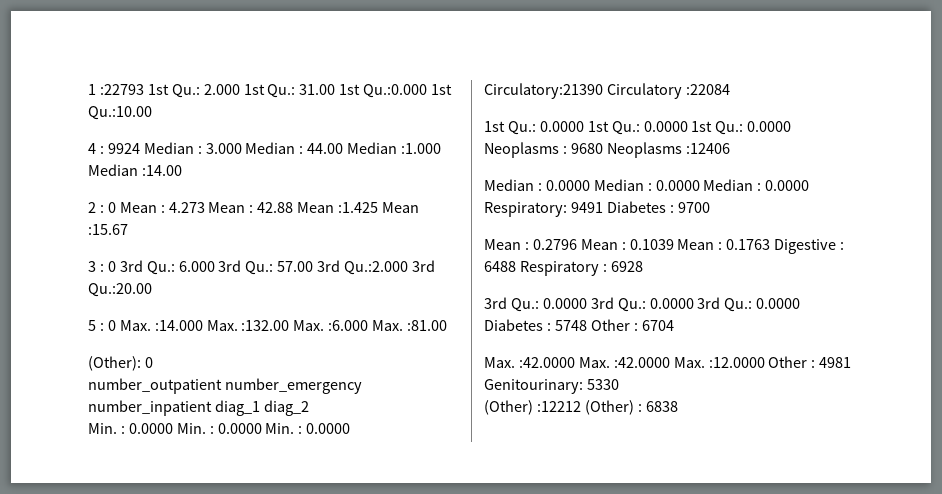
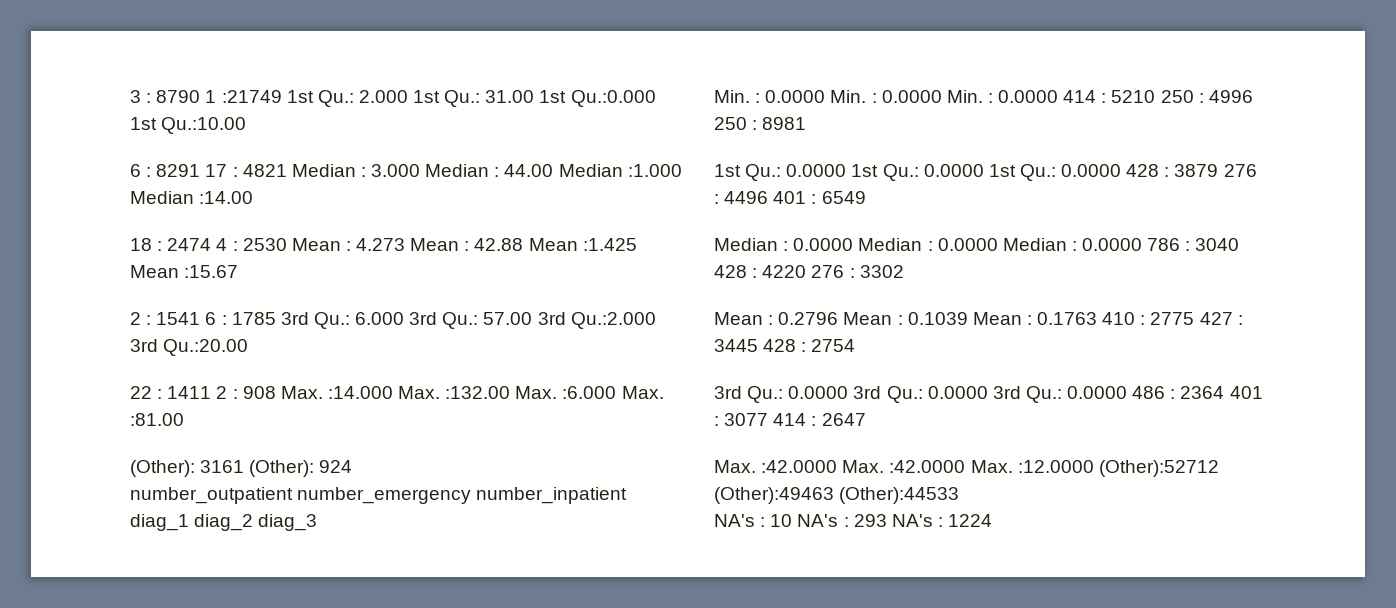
- 1 :22793 1st Qu.: 2.000 1st Qu.: 31.00 1st Qu.:0.000 1st Qu.:10.00
+ 3 : 8790 1 :21749 1st Qu.: 2.000 1st Qu.: 31.00 1st Qu.:0.000 1st Qu.:10.00
- 4 : 9924 Median : 3.000 Median : 44.00 Median :1.000 Median :14.00
+ 6 : 8291 17 : 4821 Median : 3.000 Median : 44.00 Median :1.000 Median :14.00
- 2 : 0 Mean : 4.273 Mean : 42.88 Mean :1.425 Mean :15.67
+ 18 : 2474 4 : 2530 Mean : 4.273 Mean : 42.88 Mean :1.425 Mean :15.67
- 3 : 0 3rd Qu.: 6.000 3rd Qu.: 57.00 3rd Qu.:2.000 3rd Qu.:20.00
+ 2 : 1541 6 : 1785 3rd Qu.: 6.000 3rd Qu.: 57.00 3rd Qu.:2.000 3rd Qu.:20.00
- 5 : 0 Max. :14.000 Max. :132.00 Max. :6.000 Max. :81.00
+ 22 : 1411 2 : 908 Max. :14.000 Max. :132.00 Max. :6.000 Max. :81.00
- (Other): 0
+ (Other): 3161 (Other): 924
- number_outpatient number_emergency number_inpatient diag_1 diag_2
+ number_outpatient number_emergency number_inpatient diag_1 diag_2 diag_3
- Min. : 0.0000 Min. : 0.0000 Min. : 0.0000 Circulatory:21390 Circulatory :22084
+ Min. : 0.0000 Min. : 0.0000 Min. : 0.0000 414 : 5210 250 : 4996 250 : 8981
- 1st Qu.: 0.0000 1st Qu.: 0.0000 1st Qu.: 0.0000 Neoplasms : 9680 Neoplasms :12406
+ 1st Qu.: 0.0000 1st Qu.: 0.0000 1st Qu.: 0.0000 428 : 3879 276 : 4496 401 : 6549
- Median : 0.0000 Median : 0.0000 Median : 0.0000 Respiratory: 9491 Diabetes : 9700
+ Median : 0.0000 Median : 0.0000 Median : 0.0000 786 : 3040 428 : 4220 276 : 3302
- Mean : 0.2796 Mean : 0.1039 Mean : 0.1763 Digestive : 6488 Respiratory : 6928
+ Mean : 0.2796 Mean : 0.1039 Mean : 0.1763 410 : 2775 427 : 3445 428 : 2754
- 3rd Qu.: 0.0000 3rd Qu.: 0.0000 3rd Qu.: 0.0000 Diabetes : 5748 Other : 6704
+ 3rd Qu.: 0.0000 3rd Qu.: 0.0000 3rd Qu.: 0.0000 486 : 2364 401 : 3077 414 : 2647
- Max. :42.0000 Max. :42.0000 Max. :12.0000 Other : 4981 Genitourinary: 5330
- (Other) :12212 (Other) : 6838
+ Max. :42.0000 Max. :42.0000 Max. :12.0000 (Other):52712 (Other):49463 (Other):44533
+ NA's : 10 NA's : 293 NA's : 1224

